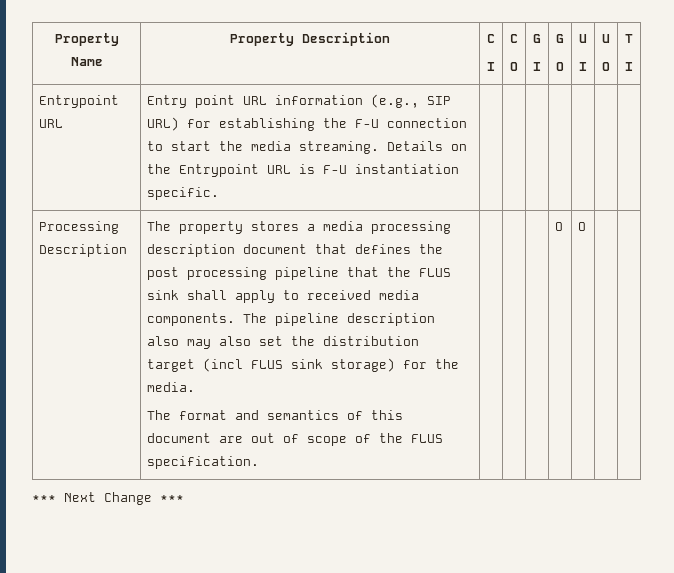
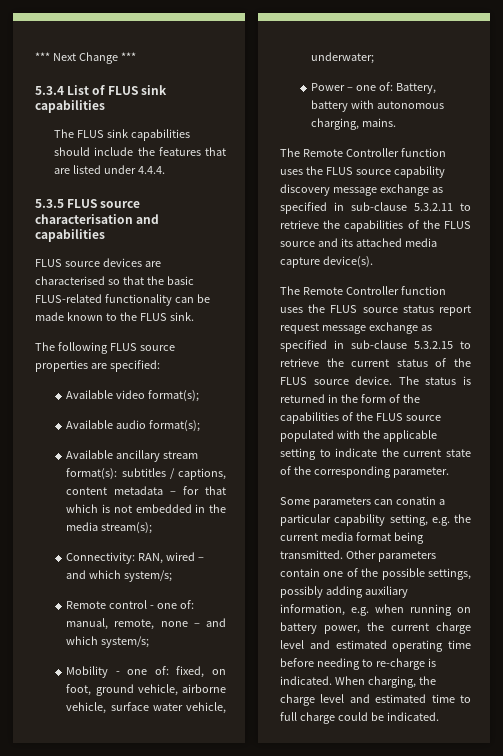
- Property Name | Property Description | C
- I | C
- O | G
- I | G
- O | U
- I | U
- O | T
- I
- Entrypoint URL | Entry point URL information (e.g., SIP URL) for establishing the F-U connection to start the media streaming. Details on the Entrypoint URL is F-U instantiation specific. | | | | | | |
- Processing Description | The property stores a media processing description document that defines the post processing pipeline that the FLUS sink shall apply to received media components. The pipeline description also may also set the distribution target (incl FLUS sink storage) for the media.
- The format and semantics of this document are out of scope of the FLUS specification. | | | | O | O | |
  *** Next Change ***
+ 5.3.4 List of FLUS sink capabilities
+ The FLUS sink capabilities should include the features that are listed under 4.4.4.
+ 5.3.5 FLUS source characterisation and capabilities
+ FLUS source devices are characterised so that the basic FLUS-related functionality can be made known to the FLUS sink.
+ The following FLUS source properties are specified:
+ Available video format(s);
+ Available audio format(s);
+ Available ancillary stream format(s): subtitles / captions, content metadata – for that which is not embedded in the media stream(s);
+ Connectivity: RAN, wired – and which system/s;
+ Remote control - one of: manual, remote, none – and which system/s;
+ Mobility - one of: fixed, on foot, ground vehicle, airborne vehicle, surface water vehicle, underwater;
+ Power – one of: Battery, battery with autonomous charging, mains.
+ The Remote Controller function uses the FLUS source capability discovery message exchange as specified in sub-clause 5.3.2.11 to retrieve the capabilities of the FLUS source and its attached media capture device(s).
+ The Remote Controller function uses the FLUS source status report request message exchange as specified in sub-clause 5.3.2.15 to retrieve the current status of the FLUS source device. The status is returned in the form of the capabilities of the FLUS source populated with the applicable setting to indicate the current state of the corresponding parameter.
+ Some parameters can conatin a particular capability setting, e.g. the current media format being transmitted. Other parameters contain one of the possible settings, possibly adding auxiliary information, e.g. when running on battery power, the current charge level and estimated operating time before needing to re-charge is indicated. When charging, the charge level and estimated time to full charge could be indicated.

